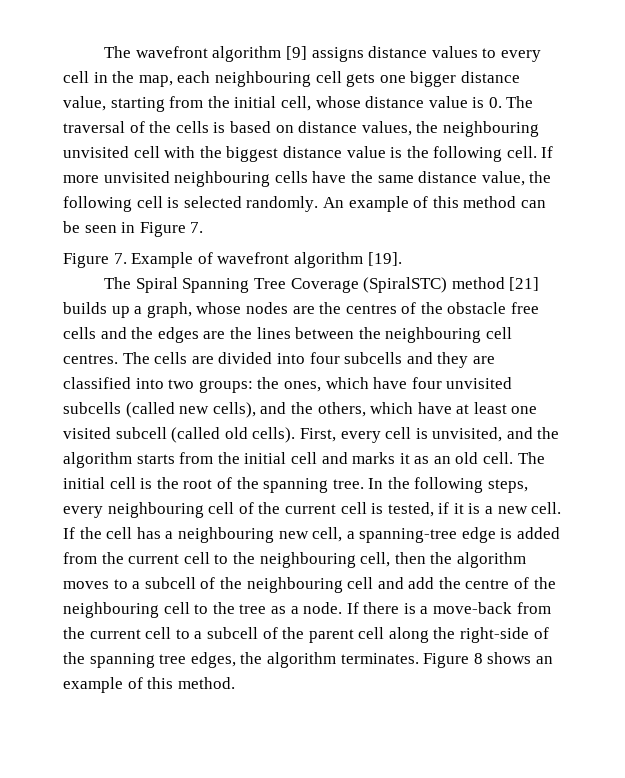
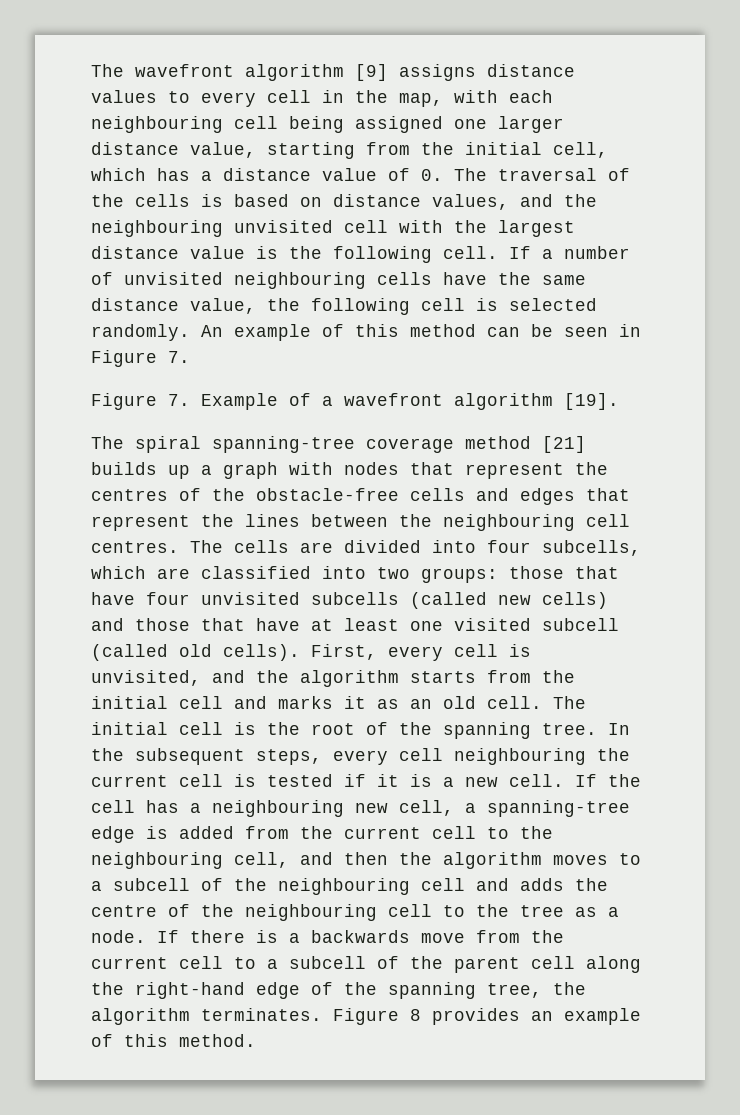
- The wavefront algorithm [9] assigns distance values to every cell in the map, each neighbouring cell gets one bigger distance value, starting from the initial cell, whose distance value is 0. The traversal of the cells is based on distance values, the neighbouring unvisited cell with the biggest distance value is the following cell.
+ The wavefront algorithm [9] assigns distance values to every cell in the map, with each neighbouring cell being assigned one larger distance value, starting from the initial cell, which has a distance value of 0. The traversal of the cells is based on distance values, and the neighbouring unvisited cell with the largest distance value is the following cell.
- If more unvisited neighbouring cells have the same distance value, the following cell is selected randomly.
+ If a number of unvisited neighbouring cells have the same distance value, the following cell is selected randomly.
- Figure 7. Example of wavefront algorithm [19].
+ Figure 7. Example of a wavefront algorithm [19].
- The Spiral Spanning Tree Coverage (SpiralSTC) method [21] builds up a graph, whose nodes are the centres of the obstacle free cells and the edges are the lines between the neighbouring cell centres.
+ The spiral spanning-tree coverage method [21] builds up a graph with nodes that represent the centres of the obstacle-free cells and edges that represent the lines between the neighbouring cell centres.
- The cells are divided into four subcells and they are classified into two groups: the ones, which have four unvisited subcells (called new cells), and the others, which have at least one visited subcell (called old cells).
+ The cells are divided into four subcells, which are classified into two groups: those that have four unvisited subcells (called new cells) and those that have at least one visited subcell (called old cells).
- In the following steps, every neighbouring cell of the current cell is tested, if it is a new cell.
+ In the subsequent steps, every cell neighbouring the current cell is tested if it is a new cell.
- If the cell has a neighbouring new cell, a spanning-tree edge is added from the current cell to the neighbouring cell, then the algorithm moves to a subcell of the neighbouring cell and add the centre of the neighbouring cell to the tree as a node.
+ If the cell has a neighbouring new cell, a spanning-tree edge is added from the current cell to the neighbouring cell, and then the algorithm moves to a subcell of the neighbouring cell and adds the centre of the neighbouring cell to the tree as a node.
- If there is a move-back from the current cell to a subcell of the parent cell along the right-side of the spanning tree edges, the algorithm terminates.
+ If there is a backwards move from the current cell to a subcell of the parent cell along the right-hand edge of the spanning tree, the algorithm terminates.
- Figure 8 shows an example of this method.
+ Figure 8 provides an example of this method.

